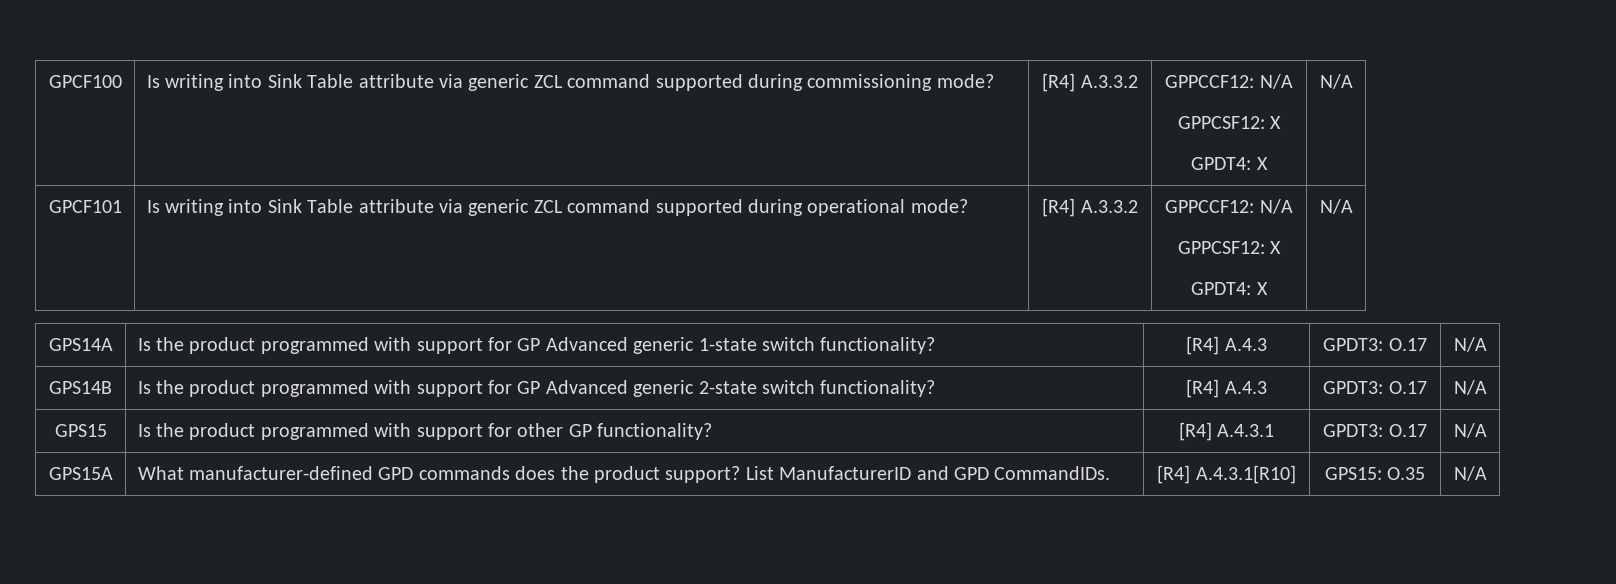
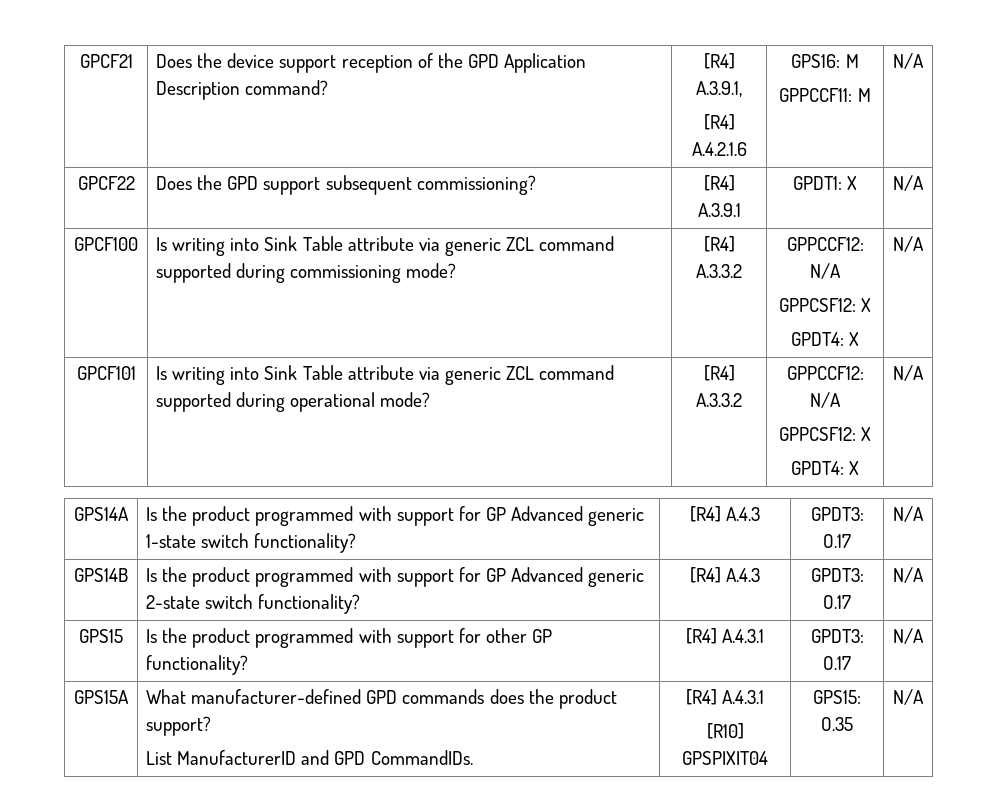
+ GPCF21 | Does the device support reception of the GPD Application Description command? | [R4] A.3.9.1,
+ [R4] A.4.2.1.6 | GPS16: M
+ GPPCCF11: M | N/A
+ GPCF22 | Does the GPD support subsequent commissioning? | [R4] A.3.9.1 | GPDT1: X | N/A
- GPS15A | What manufacturer-defined GPD commands does the product support? List ManufacturerID and GPD CommandIDs. | [R4] A.4.3.1[R10] | GPS15: O.35 | N/A
+ GPS15A | What manufacturer-defined GPD commands does the product support?
+ List ManufacturerID and GPD CommandIDs. | [R4] A.4.3.1
+ [R10] GPSPIXIT04 | GPS15: O.35 | N/A

